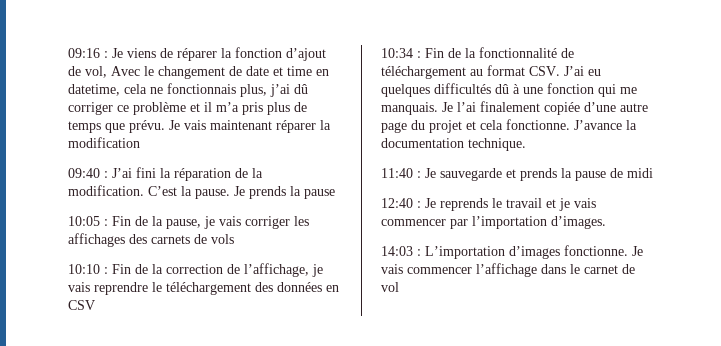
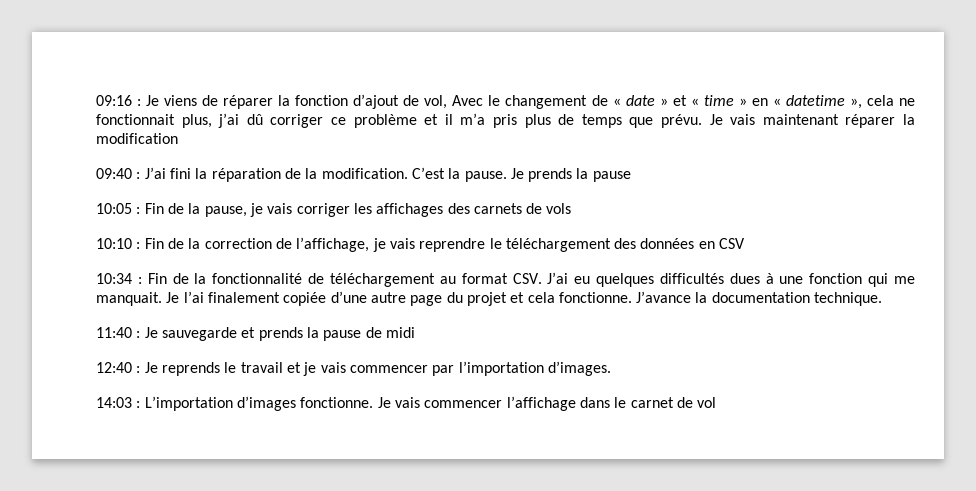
- 09:16 : Je viens de réparer la fonction d’ajout de vol, Avec le changement de date et time en datetime, cela ne fonctionnais plus, j’ai dû corriger ce problème et il m’a pris plus de temps que prévu.
+ 09:16 : Je viens de réparer la fonction d’ajout de vol, Avec le changement de « date » et « time » en « datetime », cela ne fonctionnait plus, j’ai dû corriger ce problème et il m’a pris plus de temps que prévu.
- 10:34 : Fin de la fonctionnalité de téléchargement au format CSV. J’ai eu quelques difficultés dû à une fonction qui me manquais.
+ 10:34 : Fin de la fonctionnalité de téléchargement au format CSV. J’ai eu quelques difficultés dues à une fonction qui me manquait.

